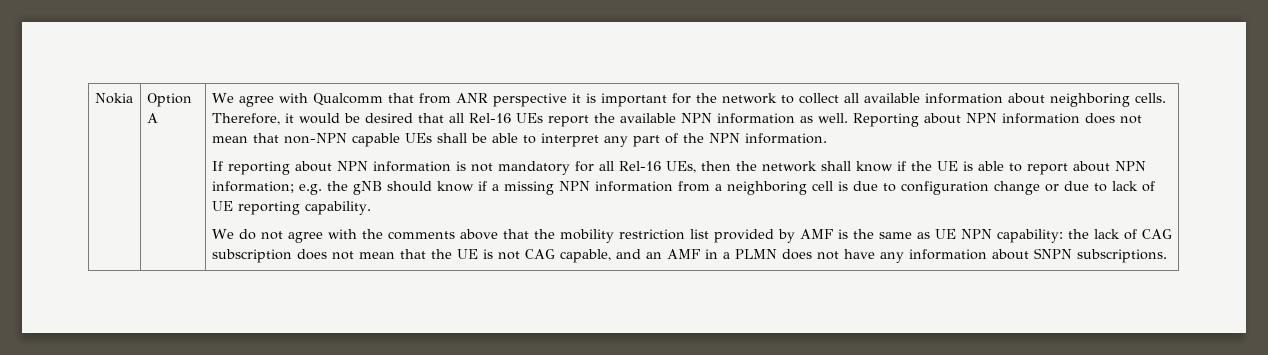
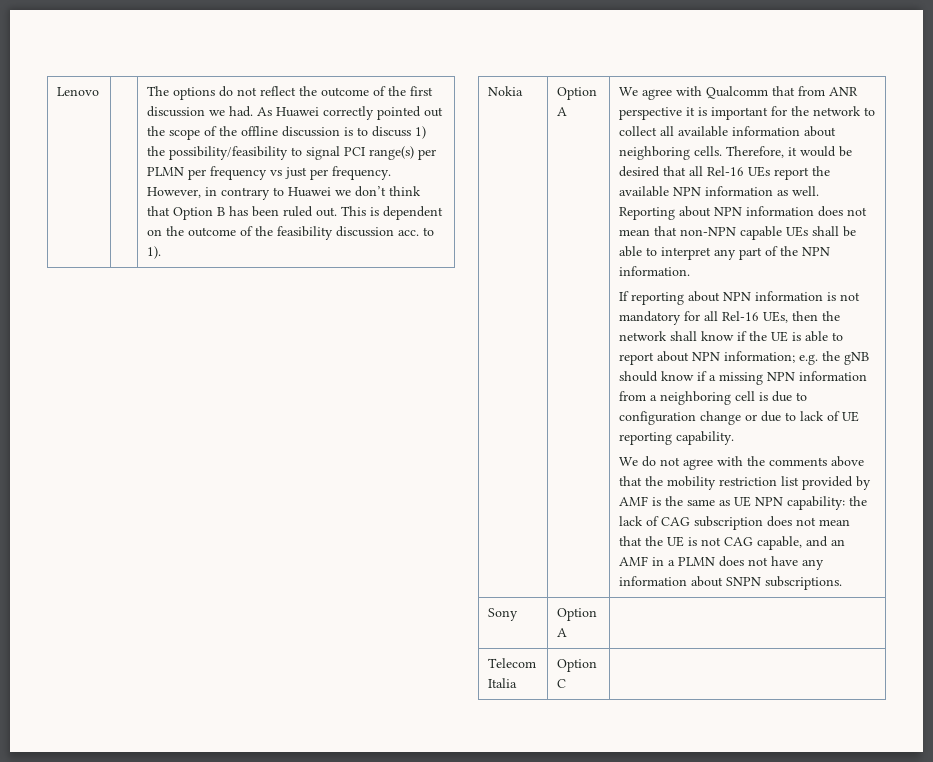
+ Lenovo | | The options do not reflect the outcome of the first discussion we had. As Huawei correctly pointed out the scope of the offline discussion is to discuss 1) the possibility/feasibility to signal PCI range(s) per PLMN per frequency vs just per frequency. However, in contrary to Huawei we don’t think that Option B has been ruled out. This is dependent on the outcome of the feasibility discussion acc. to 1).
+ Sony | Option A |
+ Telecom Italia | Option C |

